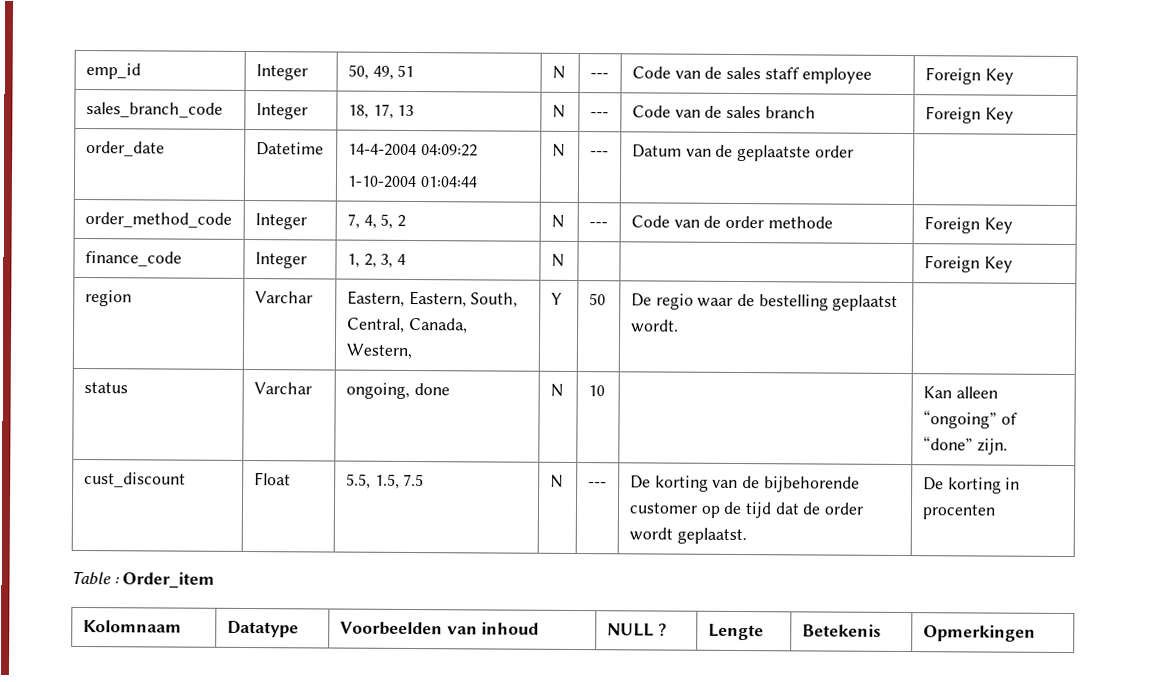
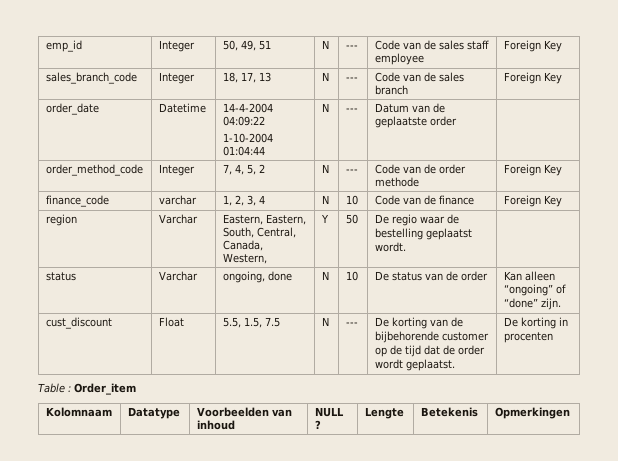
- finance_code | Integer | 1, 2, 3, 4 | N | | | Foreign Key
+ finance_code | varchar | 1, 2, 3, 4 | N | 10 | Code van de finance | Foreign Key
- status | Varchar | ongoing, done | N | 10 | | Kan alleen “ongoing” of “done” zijn.
+ status | Varchar | ongoing, done | N | 10 | De status van de order | Kan alleen “ongoing” of “done” zijn.

